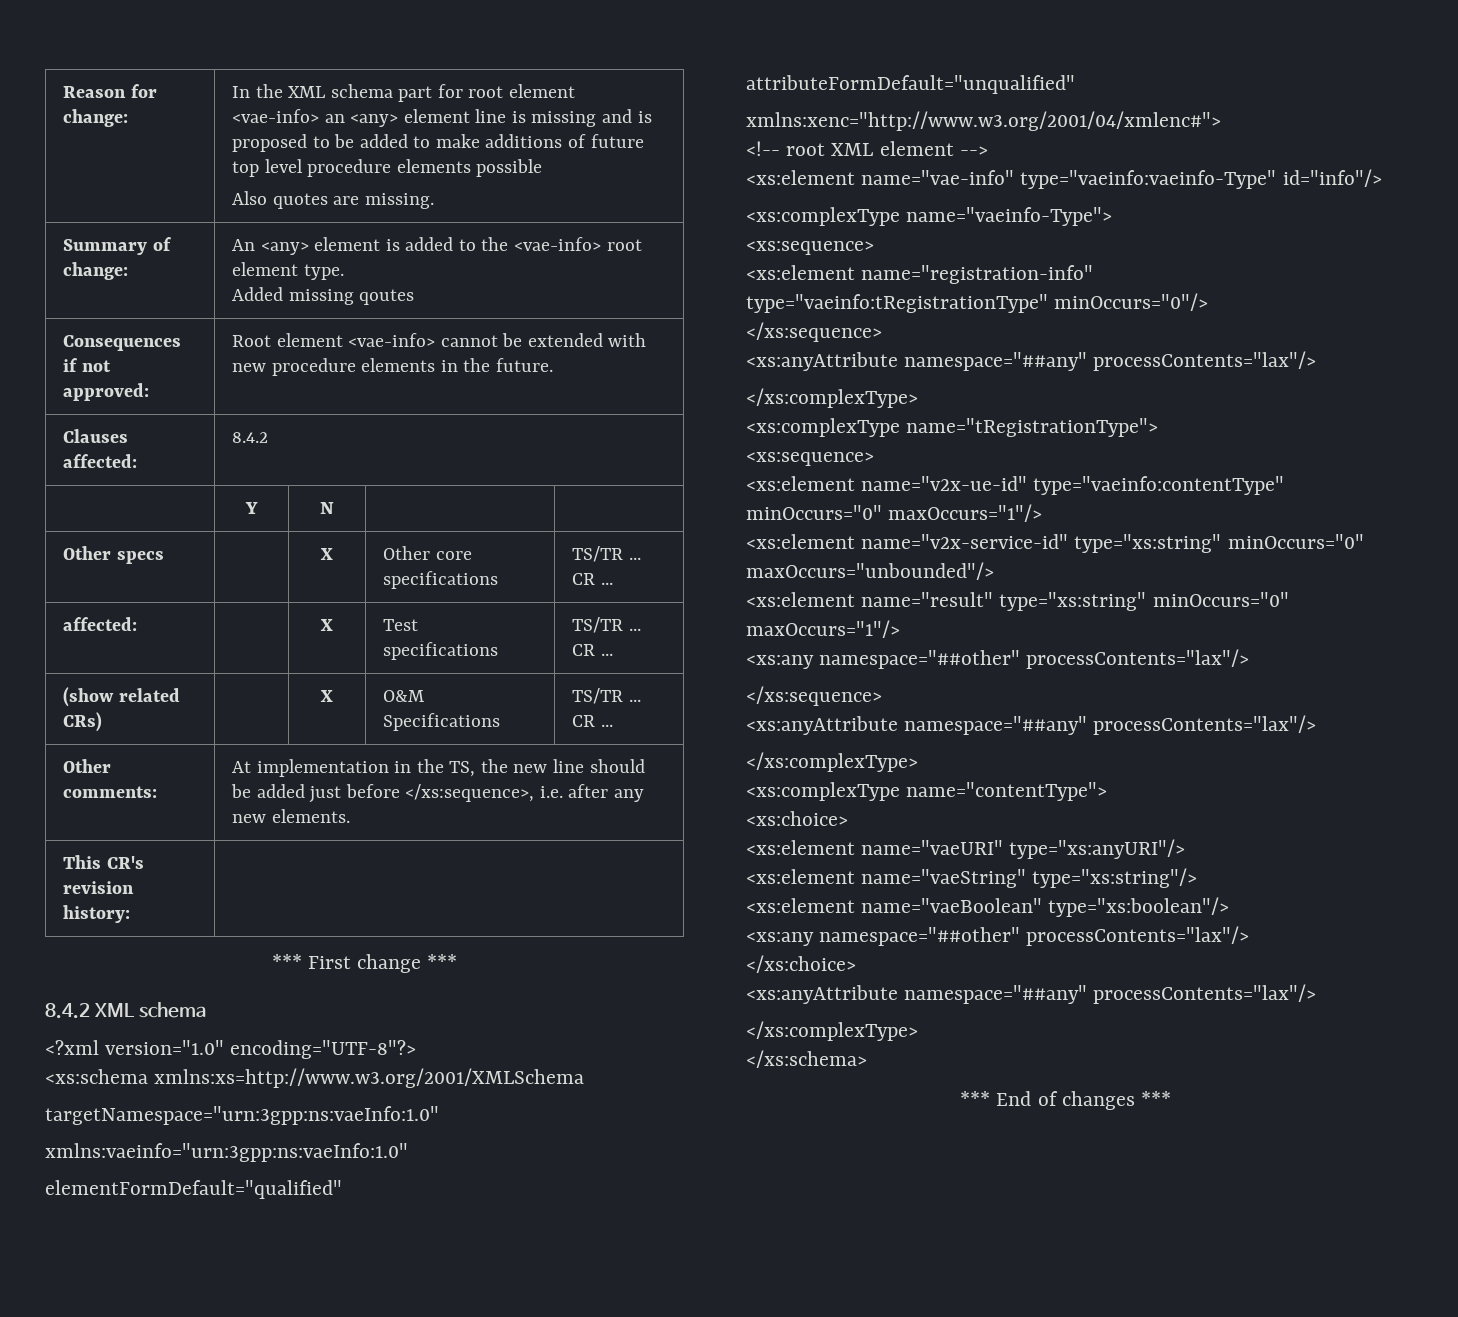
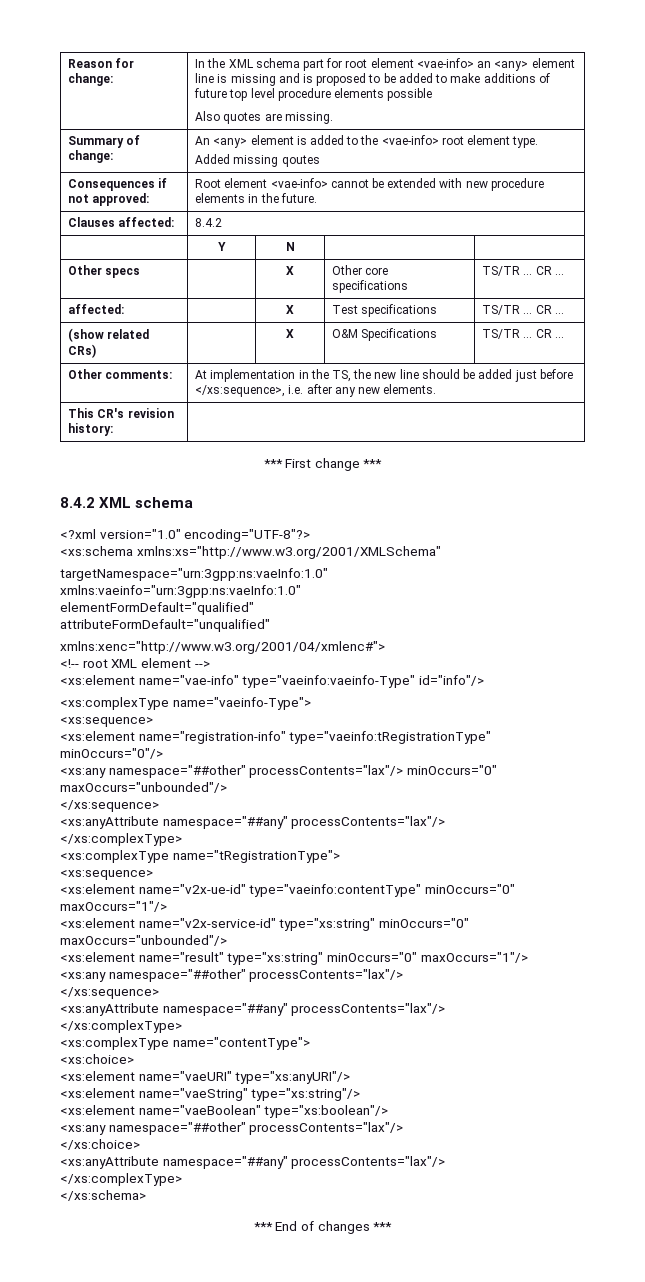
- <xs:schema xmlns:xs=http://www.w3.org/2001/XMLSchema
+ <xs:schema xmlns:xs="http://www.w3.org/2001/XMLSchema"
+ <xs:any namespace="##other" processContents="lax"/> minOccurs="0" maxOccurs="unbounded"/>

